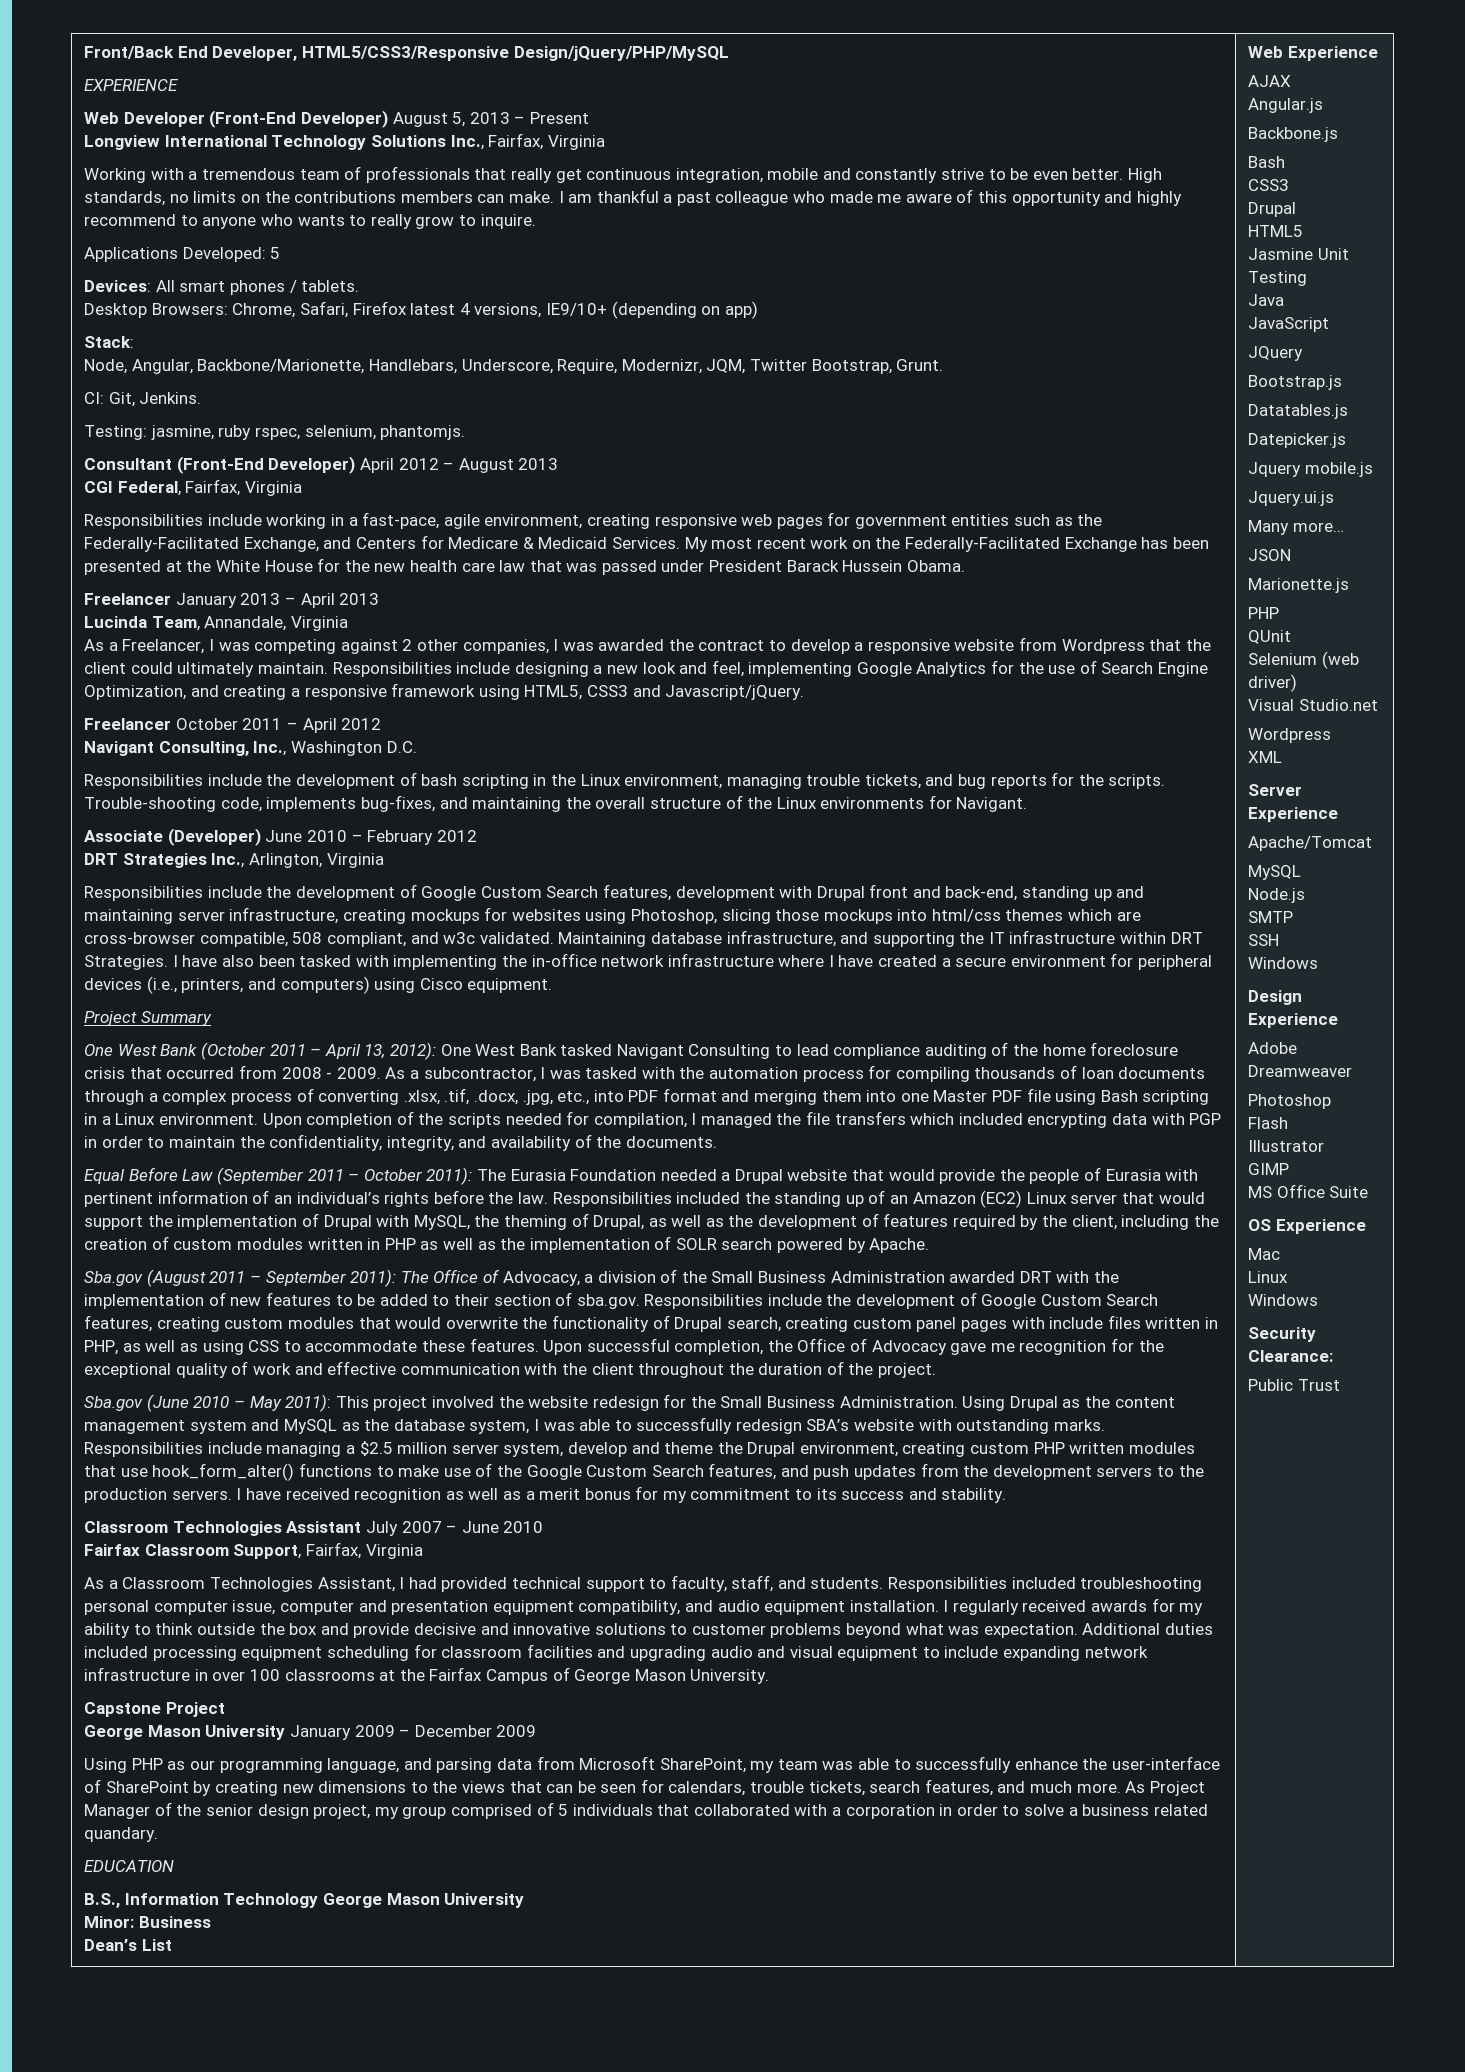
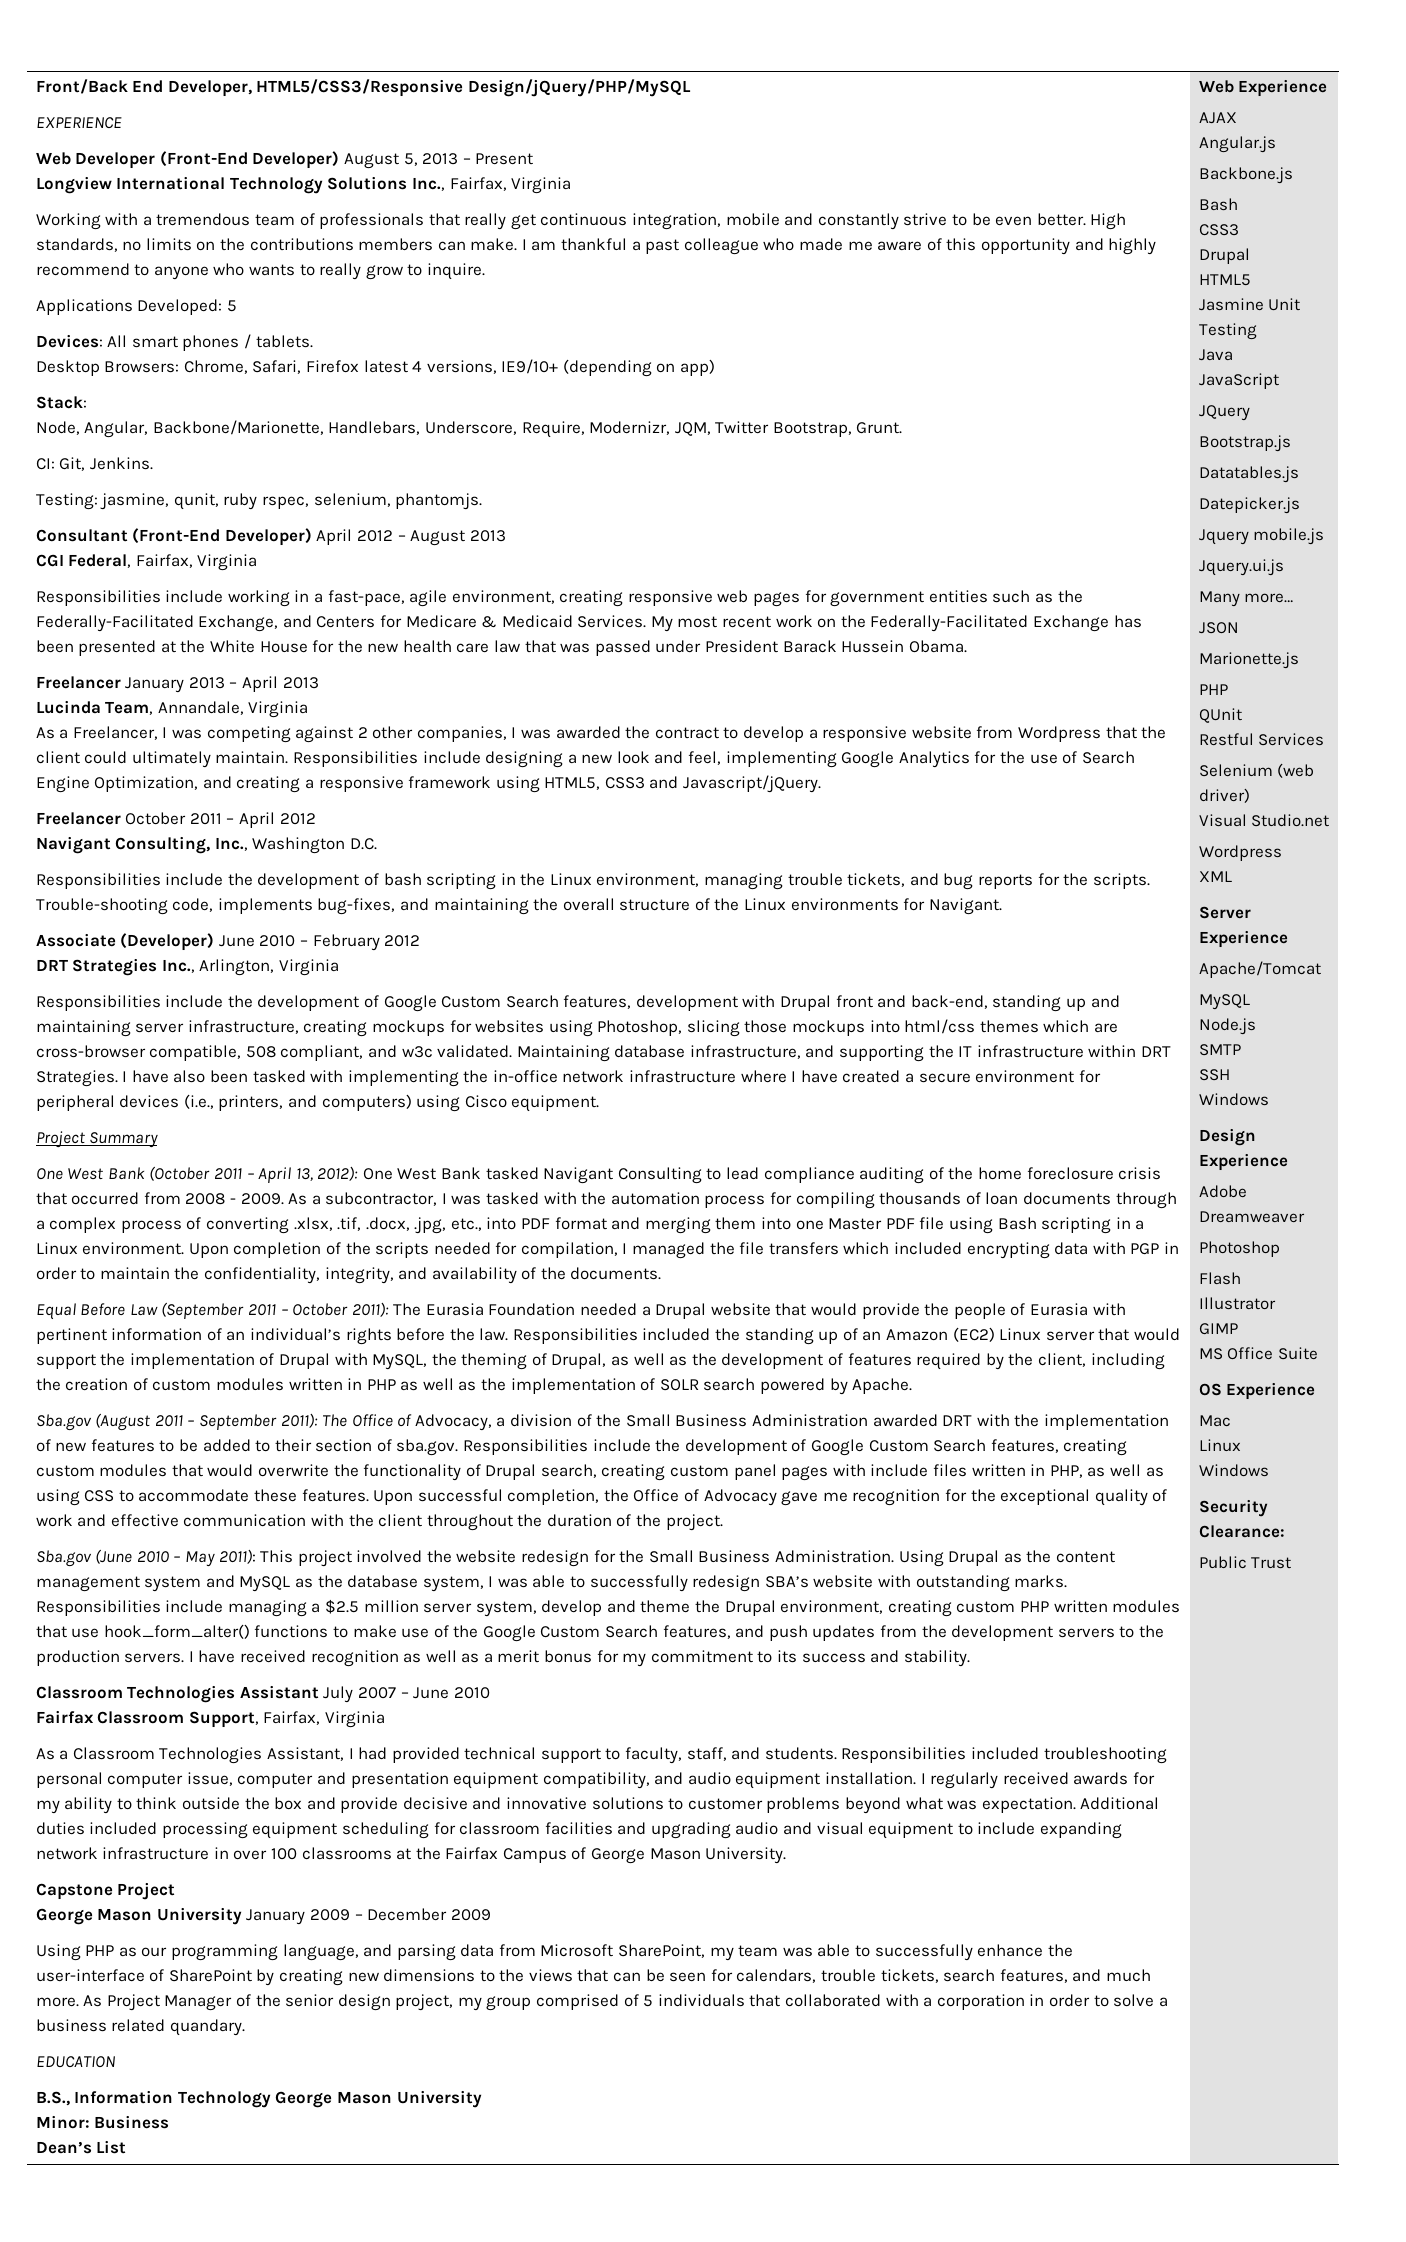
- Testing: jasmine, ruby rspec, selenium, phantomjs.
+ Testing: jasmine, qunit, ruby rspec, selenium, phantomjs.
+ Restful Services

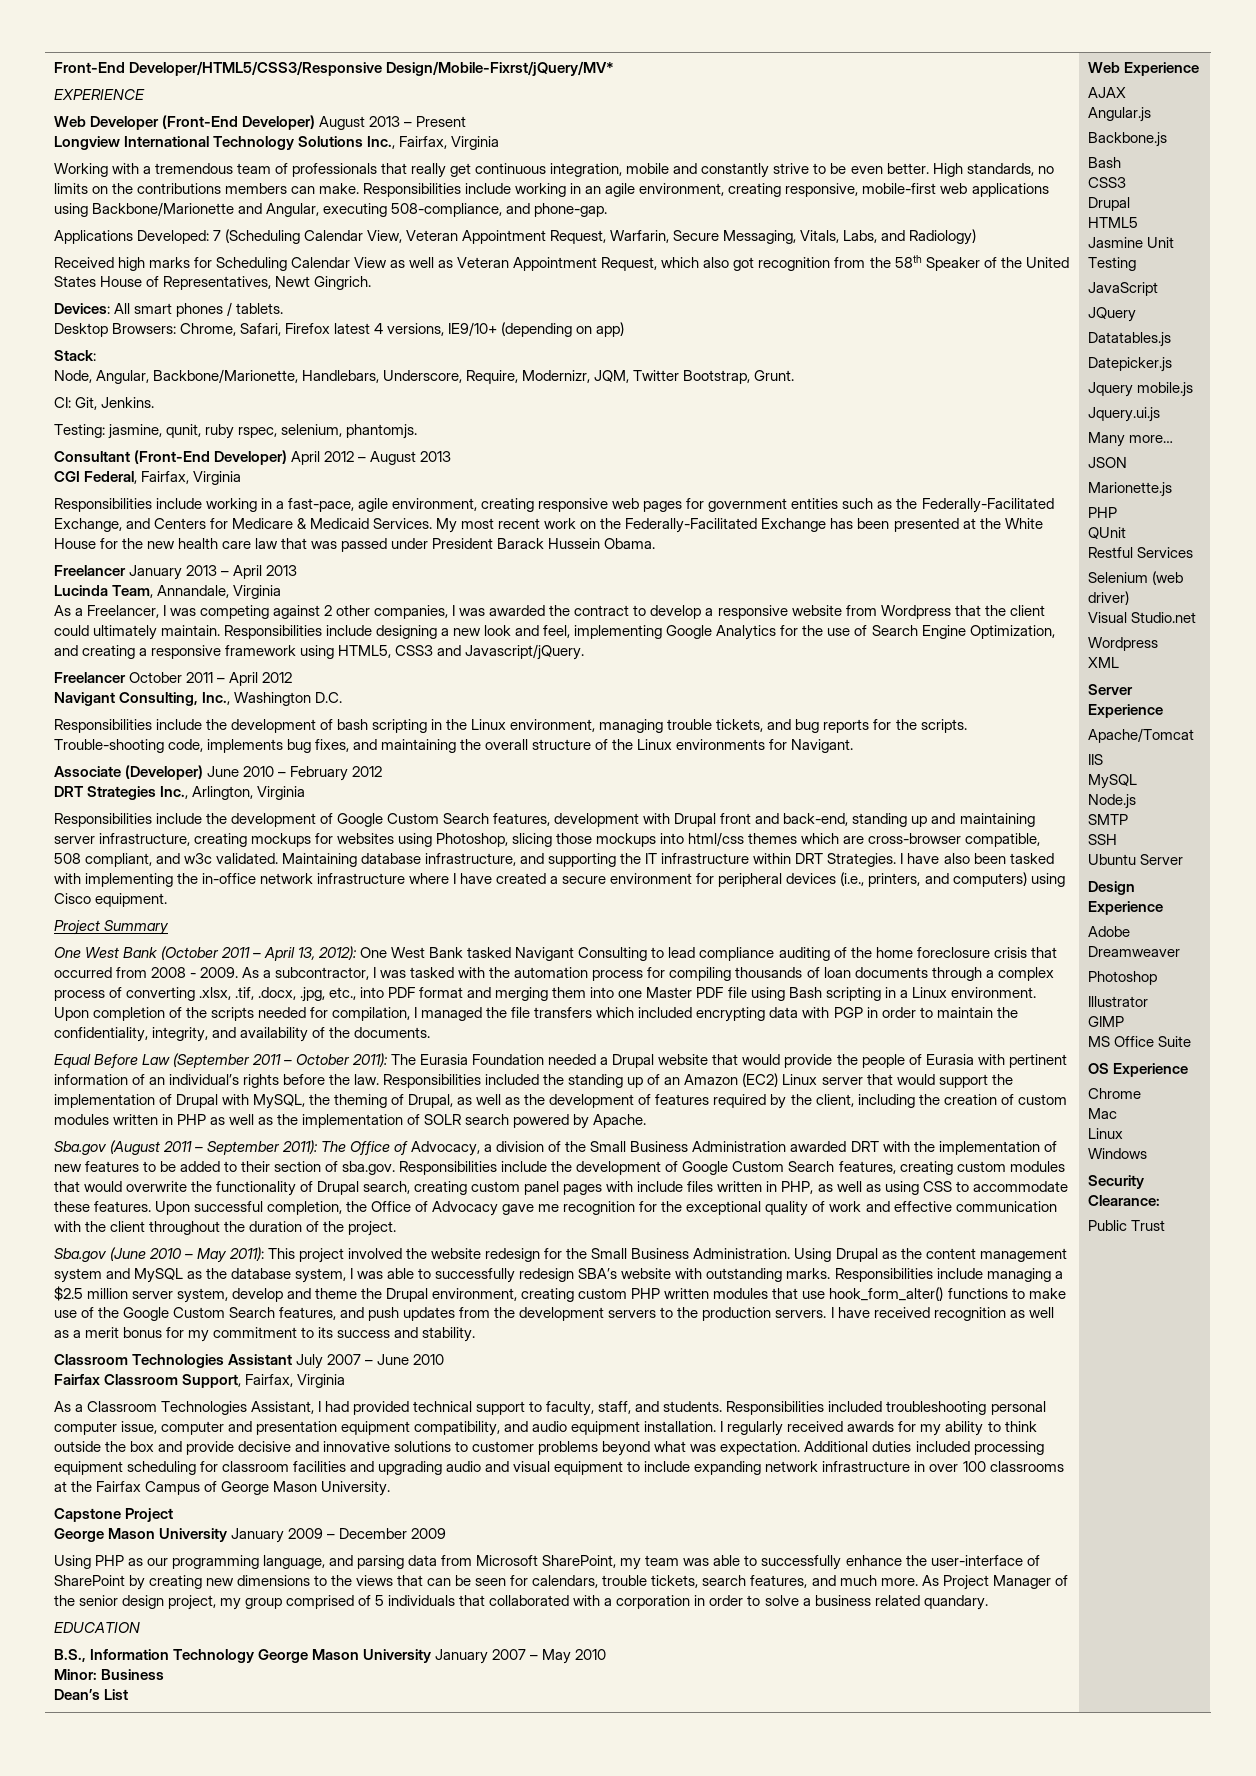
- Front/Back End Developer, HTML5/CSS3/Responsive Design/jQuery/PHP/MySQL
+ Front-End Developer/HTML5/CSS3/Responsive Design/Mobile-Fixrst/jQuery/MV*
- Web Developer (Front-End Developer) August 5, 2013 – Present
+ Web Developer (Front-End Developer) August 2013 – Present
- I am thankful a past colleague who made me aware of this opportunity and highly recommend to anyone who wants to really grow to inquire.
- Applications Developed: 5
+ Responsibilities include working in an agile environment, creating responsive, mobile-first web applications using Backbone/Marionette and Angular, executing 508-compliance, and phone-gap.
+ Applications Developed: 7 (Scheduling Calendar View, Veteran Appointment Request, Warfarin, Secure Messaging, Vitals, Labs, and Radiology)
+ Received high marks for Scheduling Calendar View as well as Veteran Appointment Request, which also got recognition from the 58th Speaker of the United States House of Representatives, Newt Gingrich.
- Trouble-shooting code, implements bug-fixes, and maintaining the overall structure of the Linux environments for Navigant.
+ Trouble-shooting code, implements bug fixes, and maintaining the overall structure of the Linux environments for Navigant.
- B.S., Information Technology George Mason University
+ B.S., Information Technology George Mason University January 2007 – May 2010
- Java
- Bootstrap.js
+ IIS
  SSH
- Windows
+ Ubuntu Server
- Flash
+ Chrome

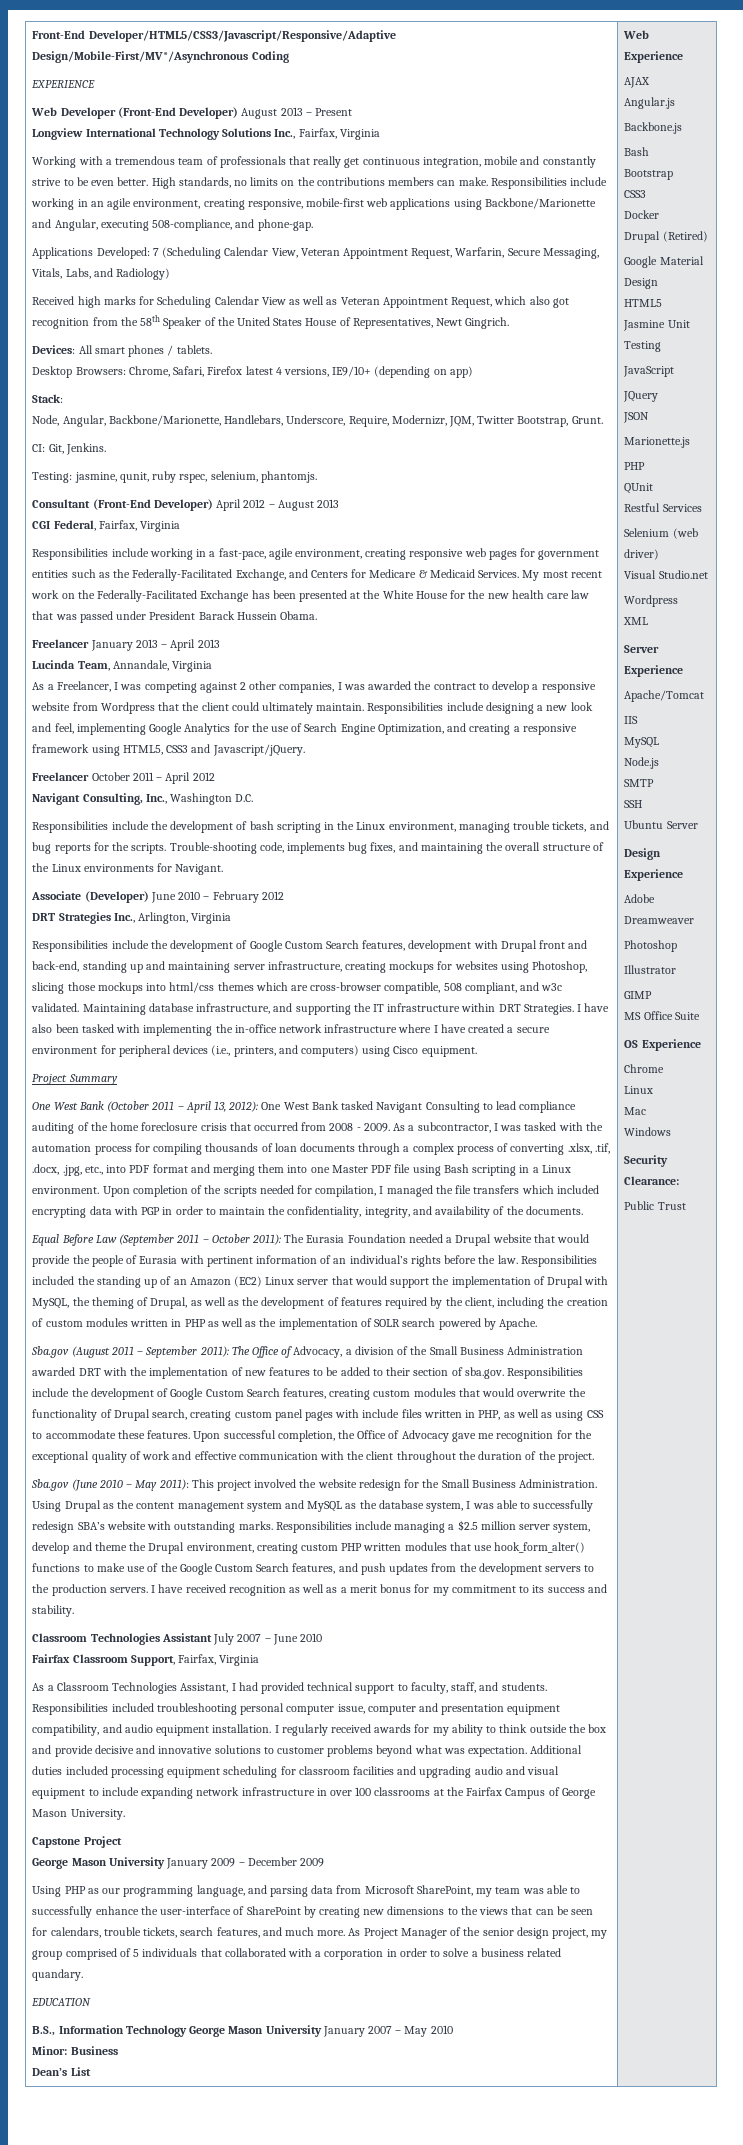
- Front-End Developer/HTML5/CSS3/Responsive Design/Mobile-Fixrst/jQuery/MV*
+ Front-End Developer/HTML5/CSS3/Javascript/Responsive/Adaptive Design/Mobile-First/MV*/Asynchronous Coding
  Backbone.js
  Bash
+ Bootstrap
  CSS3
- Drupal
+ Docker
+ Drupal (Retired)
+ Google Material Design
- Datatables.js
- Datepicker.js
- Jquery mobile.js
- Jquery.ui.js
- Many more…
  Chrome
+ Linux
  Mac
- Linux

